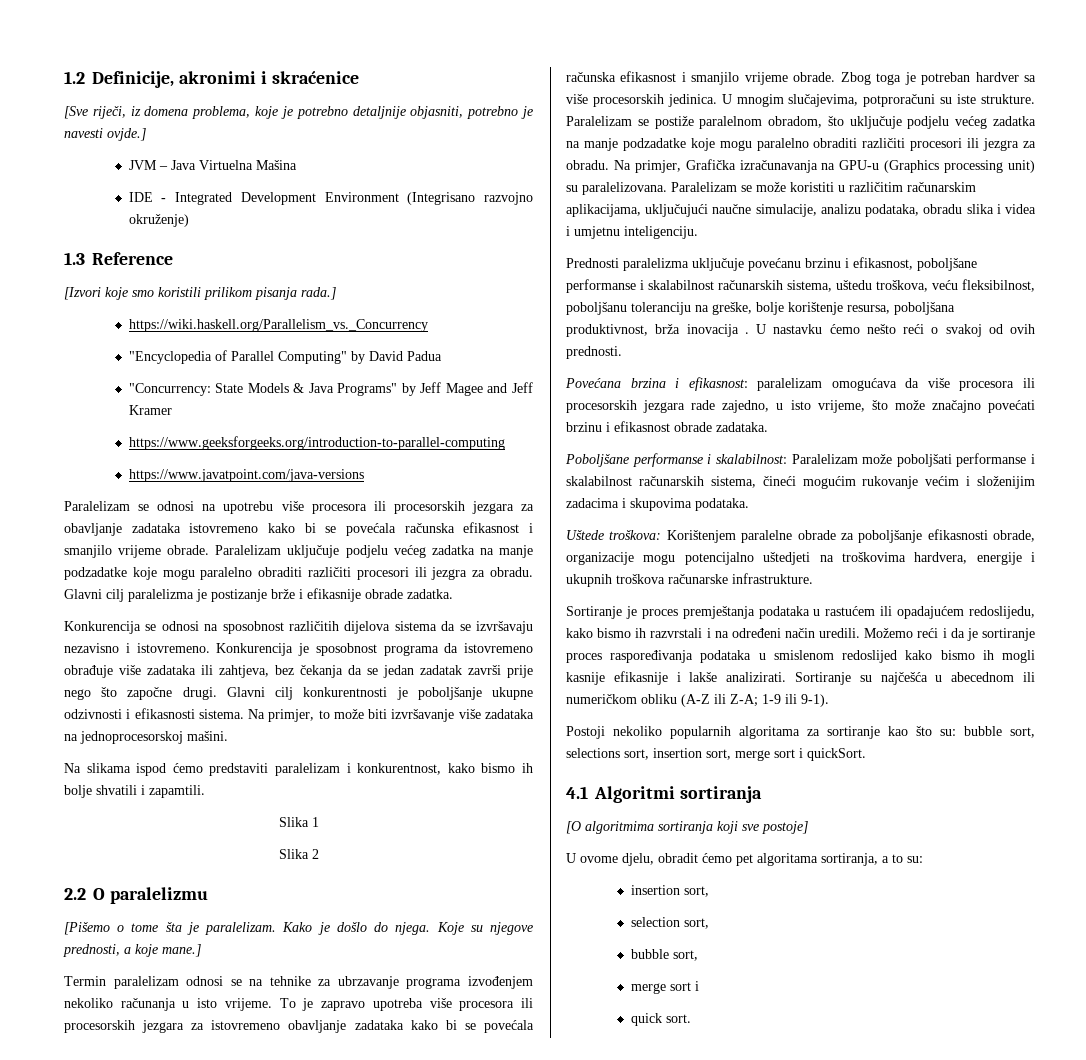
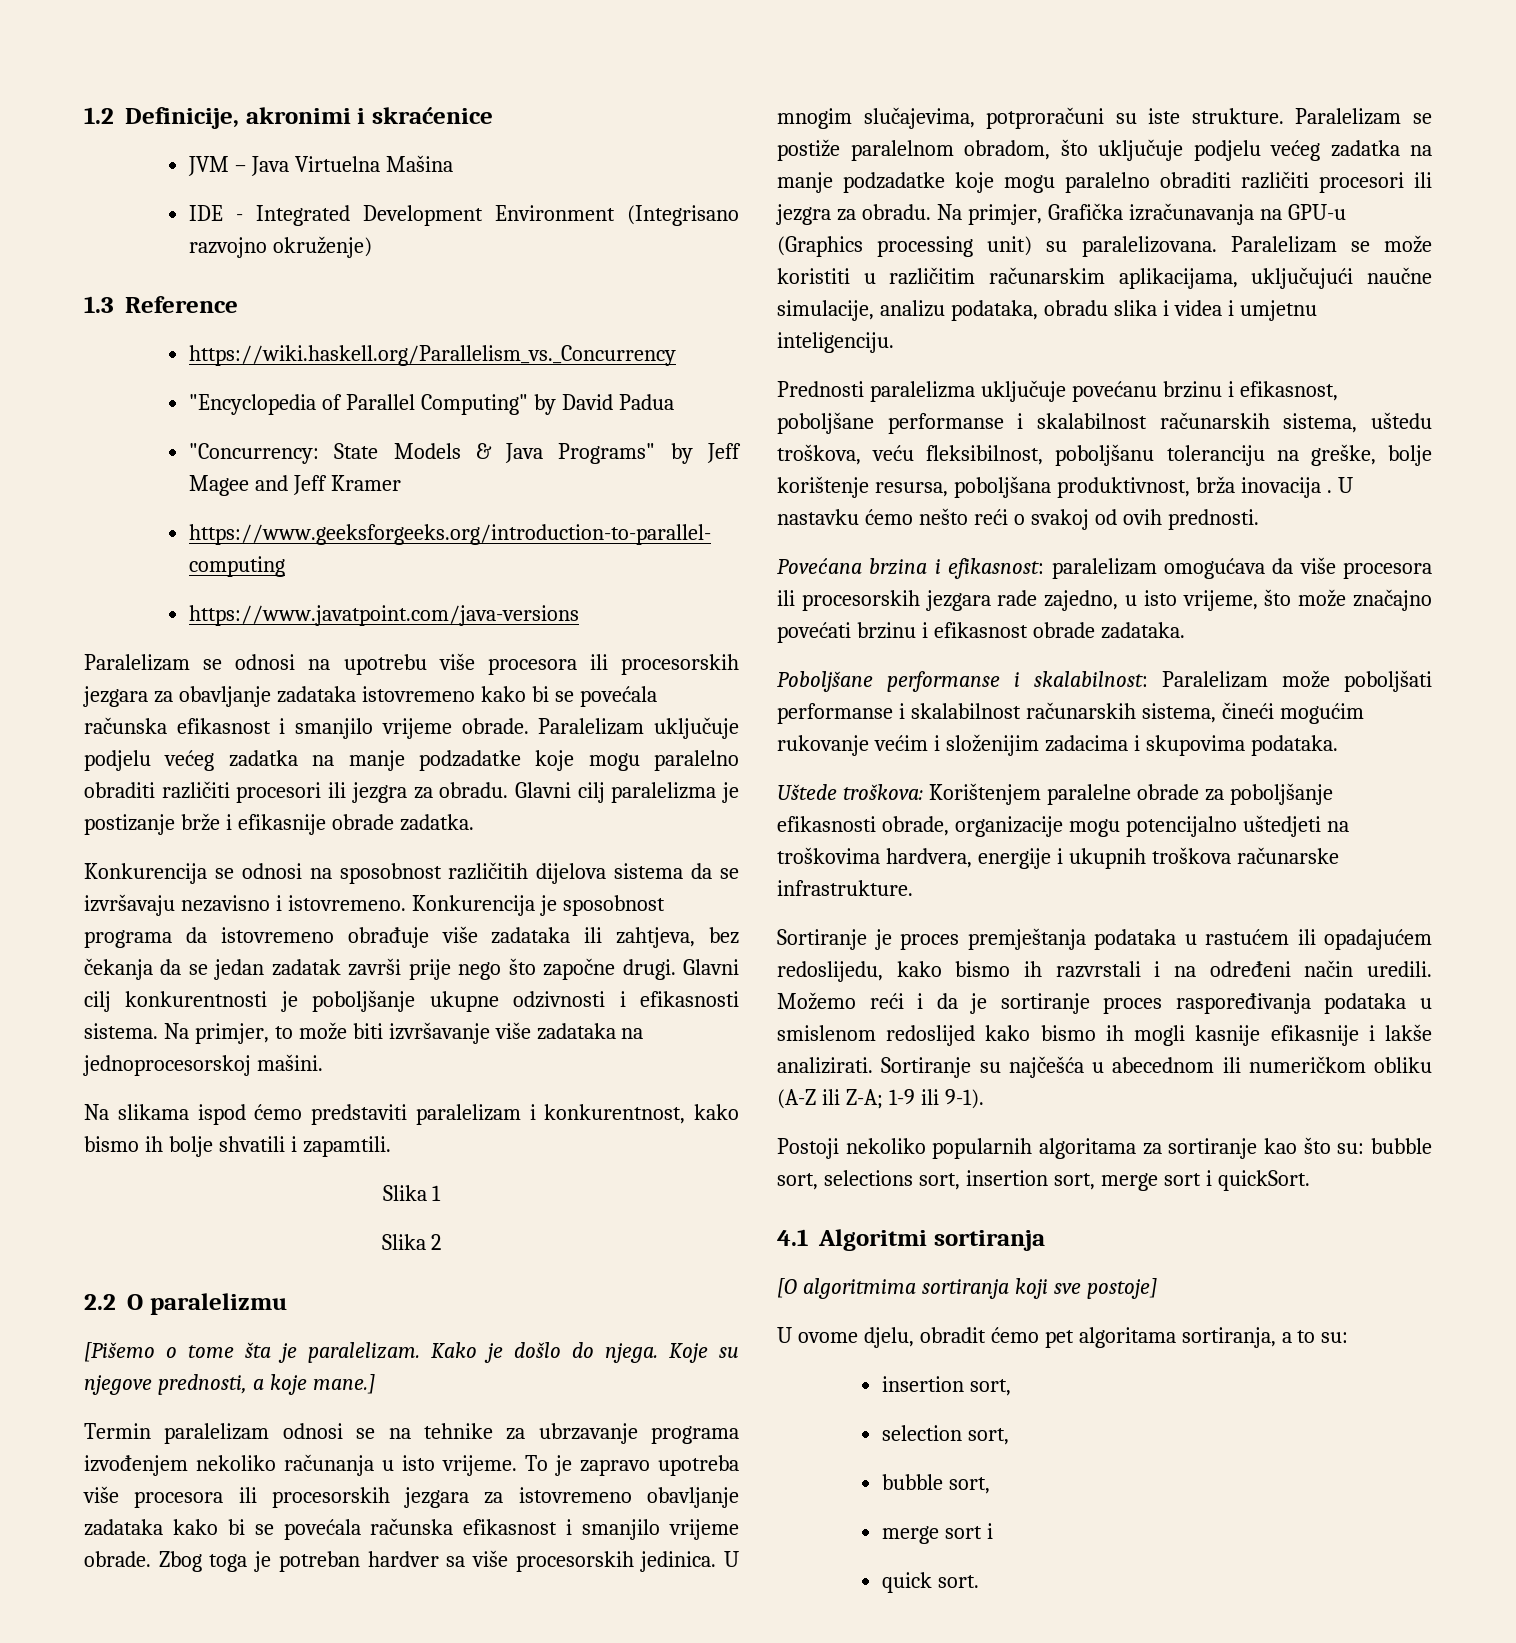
- [Sve riječi, iz domena problema, koje je potrebno detaljnije objasniti, potrebno je navesti ovjde.]
- [Izvori koje smo koristili prilikom pisanja rada.]

